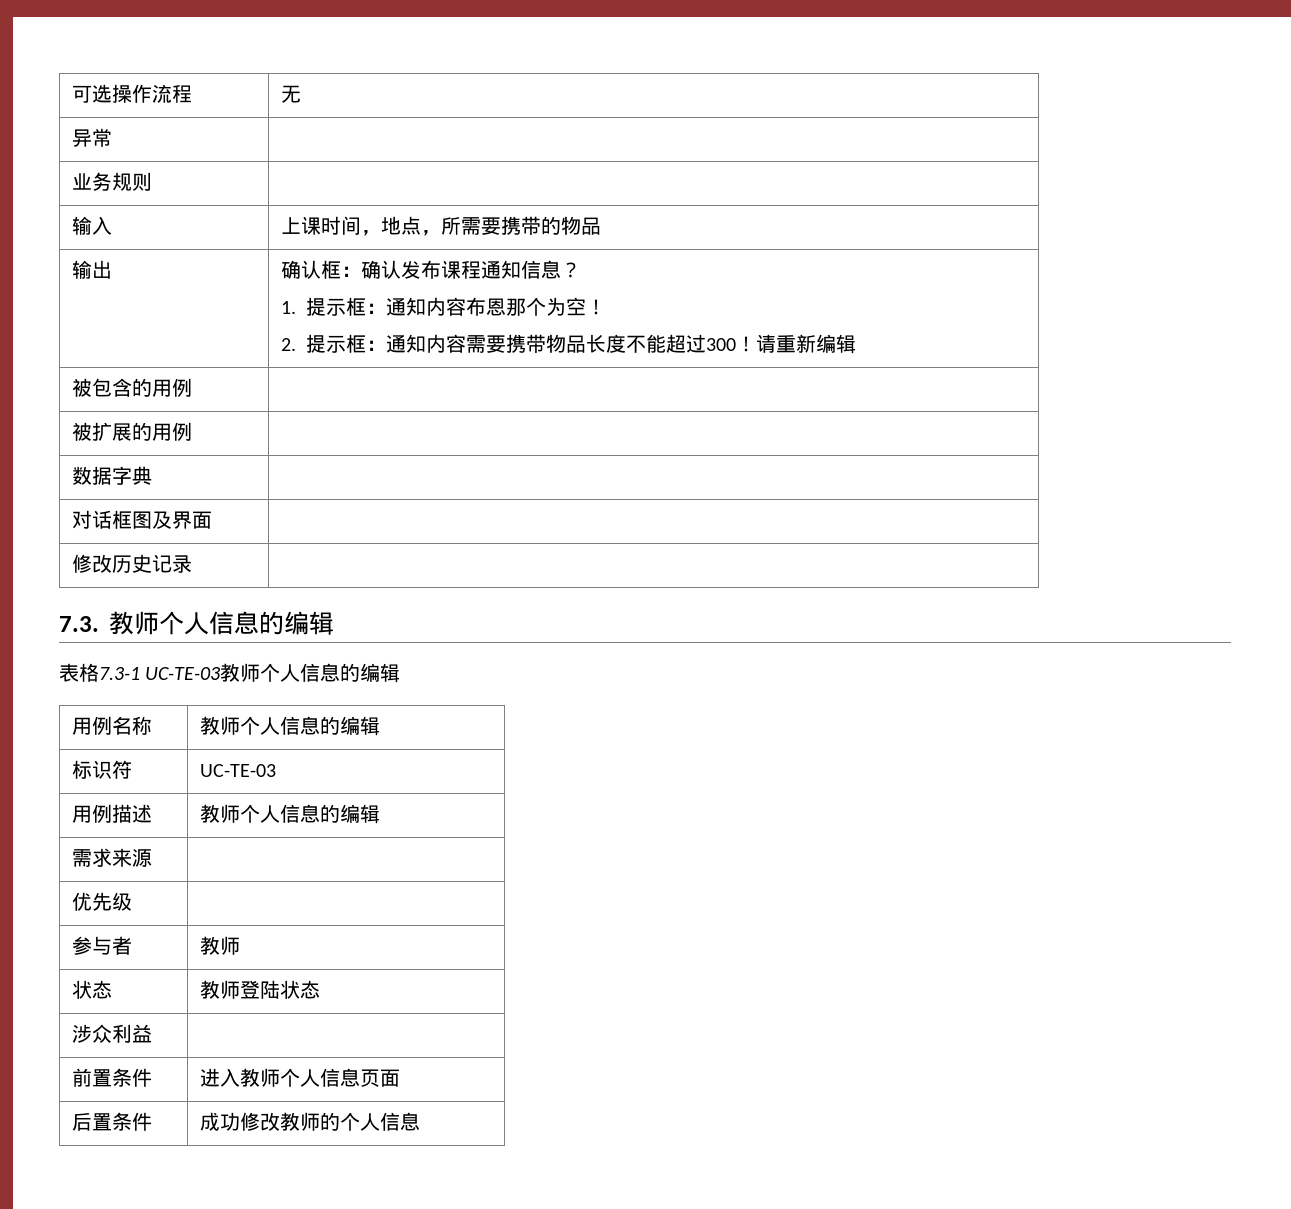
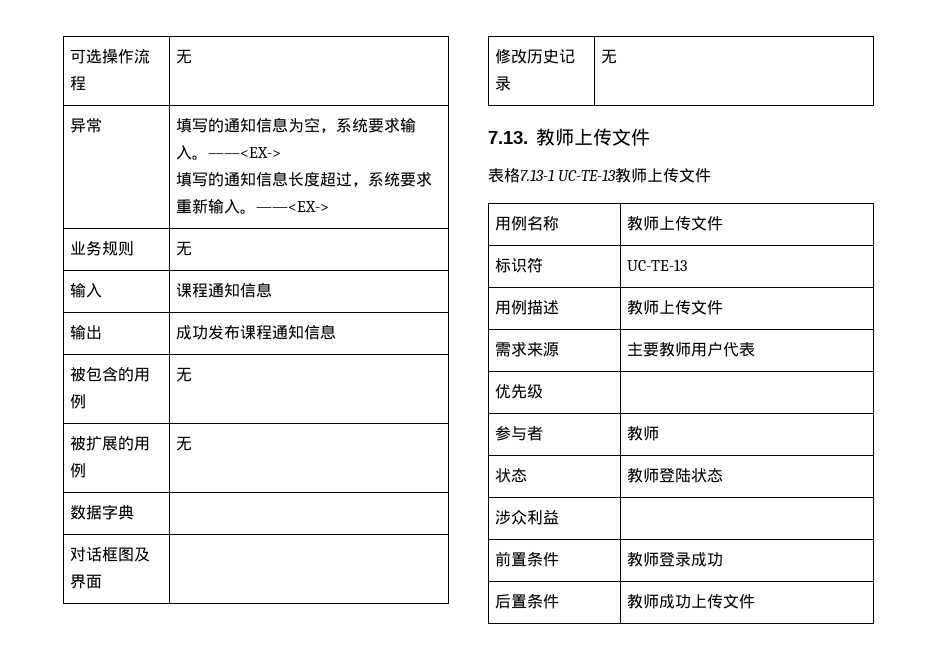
- 异常 |
+ 异常 | 填写的通知信息为空，系统要求输入。——<EX->
+ 填写的通知信息长度超过，系统要求重新输入。——<EX->
- 业务规则 |
+ 业务规则 | 无
- 输入 | 上课时间，地点，所需要携带的物品
- 输出 | 确认框：确认发布课程通知信息？
- 1.提示框：通知内容布恩那个为空！
- 2.提示框：通知内容需要携带物品长度不能超过300！请重新编辑
+ 输入 | 课程通知信息
+ 输出 | 成功发布课程通知信息
- 被包含的用例 |
+ 被包含的用例 | 无
- 被扩展的用例 |
+ 被扩展的用例 | 无
- 修改历史记录 |
- 7.3.教师个人信息的编辑
- 表格7.3-1 UC-TE-03教师个人信息的编辑
+ 修改历史记录 | 无
+ 7.13.教师上传文件
+ 表格7.13-1 UC-TE-13教师上传文件
- 用例名称 | 教师个人信息的编辑
+ 用例名称 | 教师上传文件
- 标识符 | UC-TE-03
+ 标识符 | UC-TE-13
- 用例描述 | 教师个人信息的编辑
+ 用例描述 | 教师上传文件
- 需求来源 |
+ 需求来源 | 主要教师用户代表
- 前置条件 | 进入教师个人信息页面
- 后置条件 | 成功修改教师的个人信息
+ 前置条件 | 教师登录成功
+ 后置条件 | 教师成功上传文件

